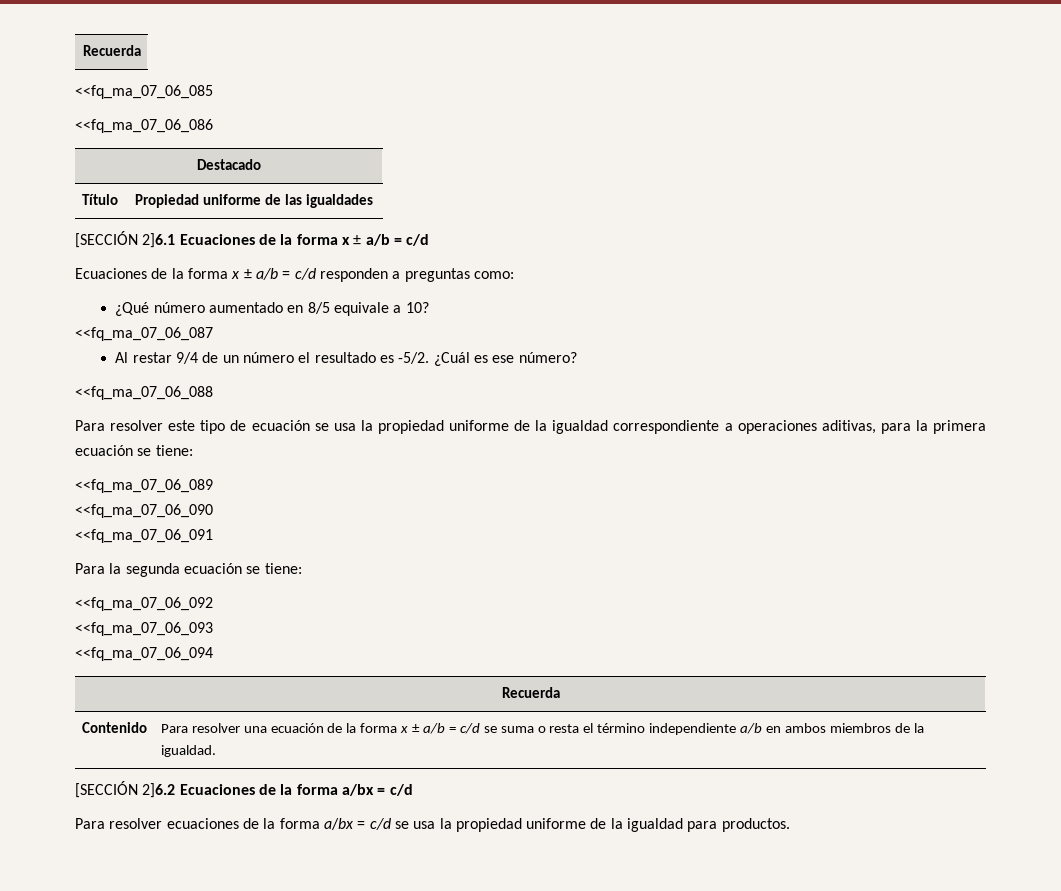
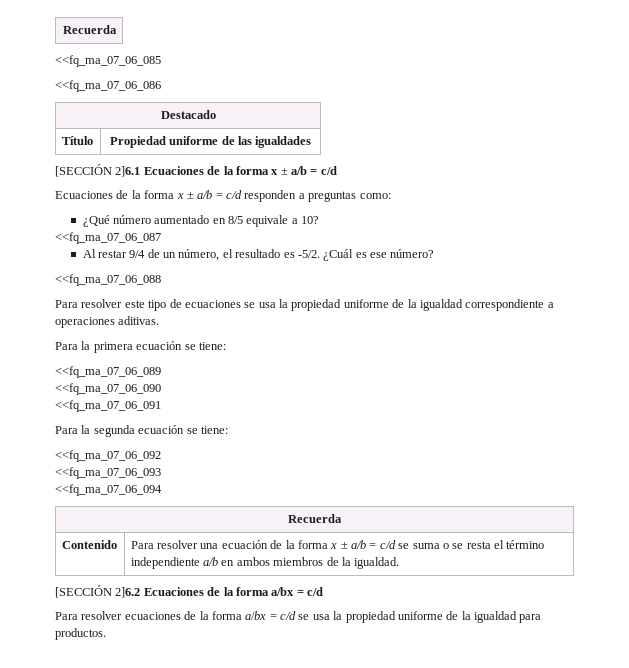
- Al restar 9/4 de un número el resultado es -5/2.
+ Al restar 9/4 de un número, el resultado es -5/2.
- Para resolver este tipo de ecuación se usa la propiedad uniforme de la igualdad correspondiente a operaciones aditivas, para la primera ecuación se tiene:
+ Para resolver este tipo de ecuaciones se usa la propiedad uniforme de la igualdad correspondiente a operaciones aditivas.
+ Para la primera ecuación se tiene:
- Contenido | Para resolver una ecuación de la forma x ± a/b = c/d se suma o resta el término independiente a/b en ambos miembros de la igualdad.
+ Contenido | Para resolver una ecuación de la forma x ± a/b = c/d se suma o se resta el término independiente a/b en ambos miembros de la igualdad.

